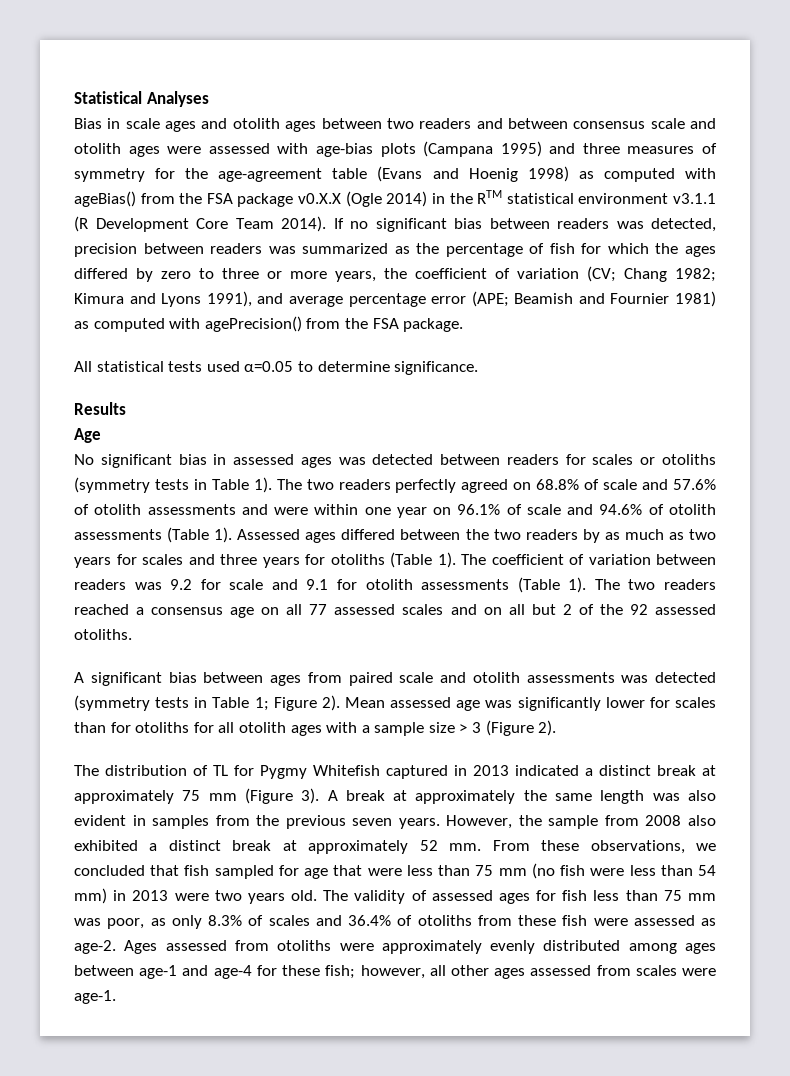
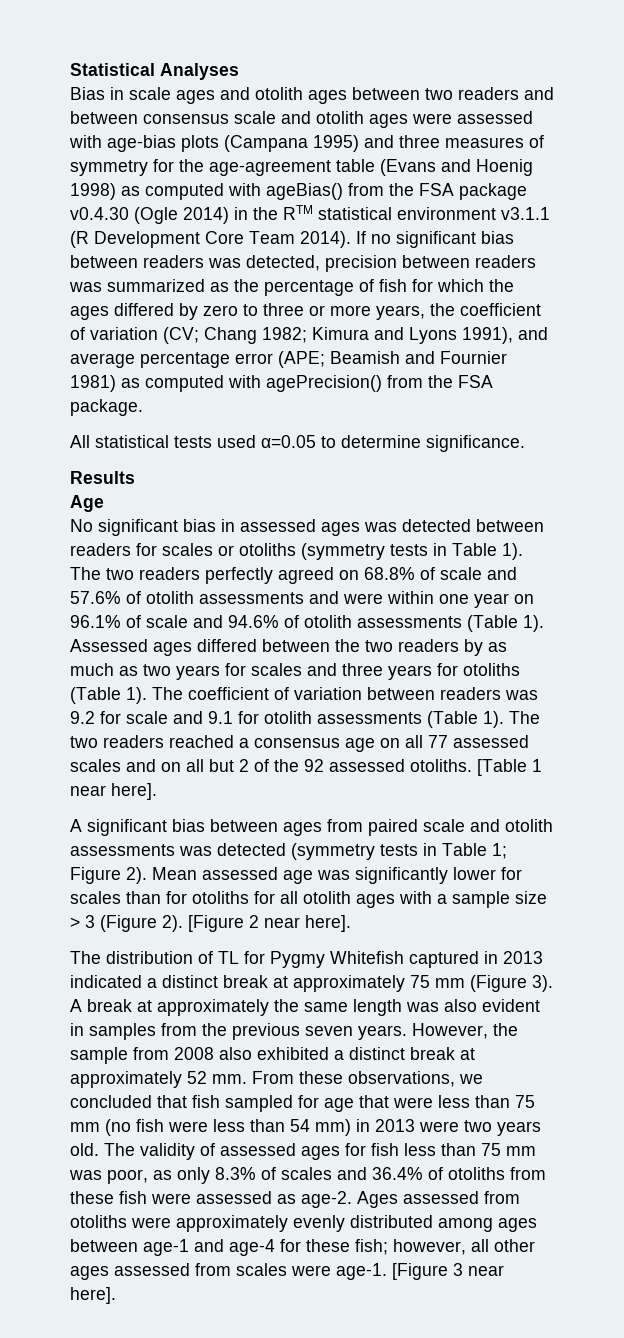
- Bias in scale ages and otolith ages between two readers and between consensus scale and otolith ages were assessed with age-bias plots (Campana 1995) and three measures of symmetry for the age-agreement table (Evans and Hoenig 1998) as computed with ageBias() from the FSA package v0.X.X (Ogle 2014) in the RTM statistical environment v3.1.1 (R Development Core Team 2014).
+ Bias in scale ages and otolith ages between two readers and between consensus scale and otolith ages were assessed with age-bias plots (Campana 1995) and three measures of symmetry for the age-agreement table (Evans and Hoenig 1998) as computed with ageBias() from the FSA package v0.4.30 (Ogle 2014) in the RTM statistical environment v3.1.1 (R Development Core Team 2014).
+ [Table 1 near here].
+ [Figure 2 near here].
+ [Figure 3 near here].

